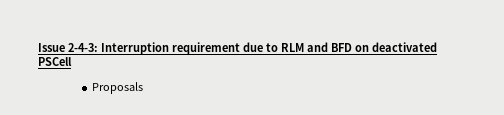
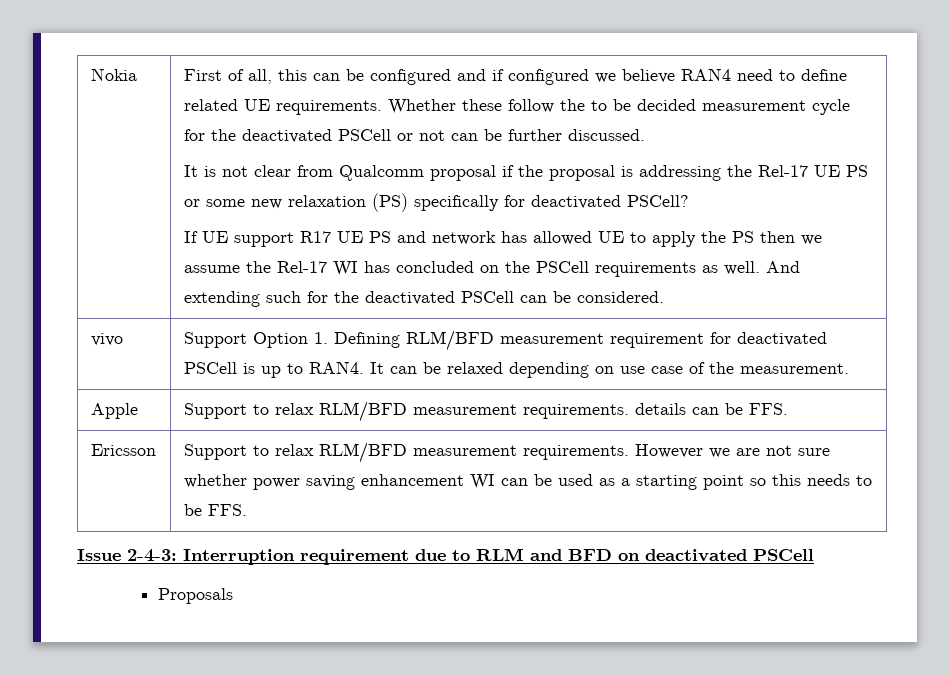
+ Nokia | First of all, this can be configured and if configured we believe RAN4 need to define related UE requirements. Whether these follow the to be decided measurement cycle for the deactivated PSCell or not can be further discussed.
+ It is not clear from Qualcomm proposal if the proposal is addressing the Rel-17 UE PS or some new relaxation (PS) specifically for deactivated PSCell?
+ If UE support R17 UE PS and network has allowed UE to apply the PS then we assume the Rel-17 WI has concluded on the PSCell requirements as well. And extending such for the deactivated PSCell can be considered.
+ vivo | Support Option 1. Defining RLM/BFD measurement requirement for deactivated PSCell is up to RAN4. It can be relaxed depending on use case of the measurement.
+ Apple | Support to relax RLM/BFD measurement requirements. details can be FFS.
+ Ericsson | Support to relax RLM/BFD measurement requirements. However we are not sure whether power saving enhancement WI can be used as a starting point so this needs to be FFS.

